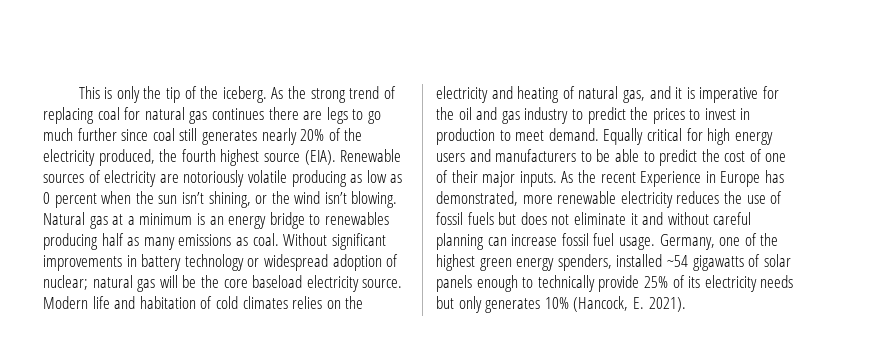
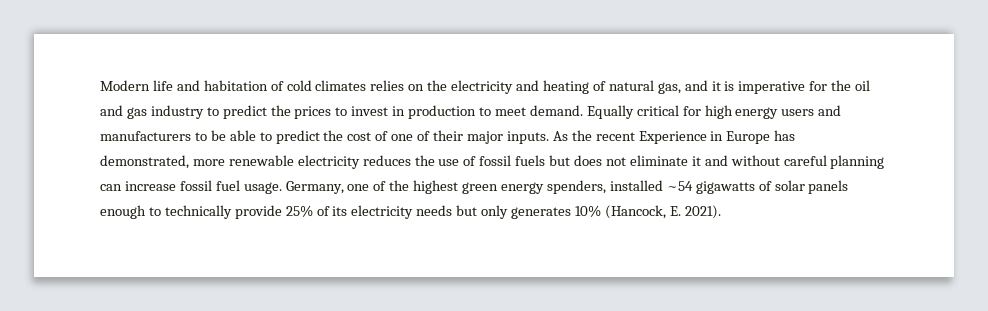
- This is only the tip of the iceberg. As the strong trend of replacing coal for natural gas continues there are legs to go much further since coal still generates nearly 20% of the electricity produced, the fourth highest source (EIA). Renewable sources of electricity are notoriously volatile producing as low as 0 percent when the sun isn’t shining, or the wind isn’t blowing. Natural gas at a minimum is an energy bridge to renewables producing half as many emissions as coal. Without significant improvements in battery technology or widespread adoption of nuclear; natural gas will be the core baseload electricity source.

